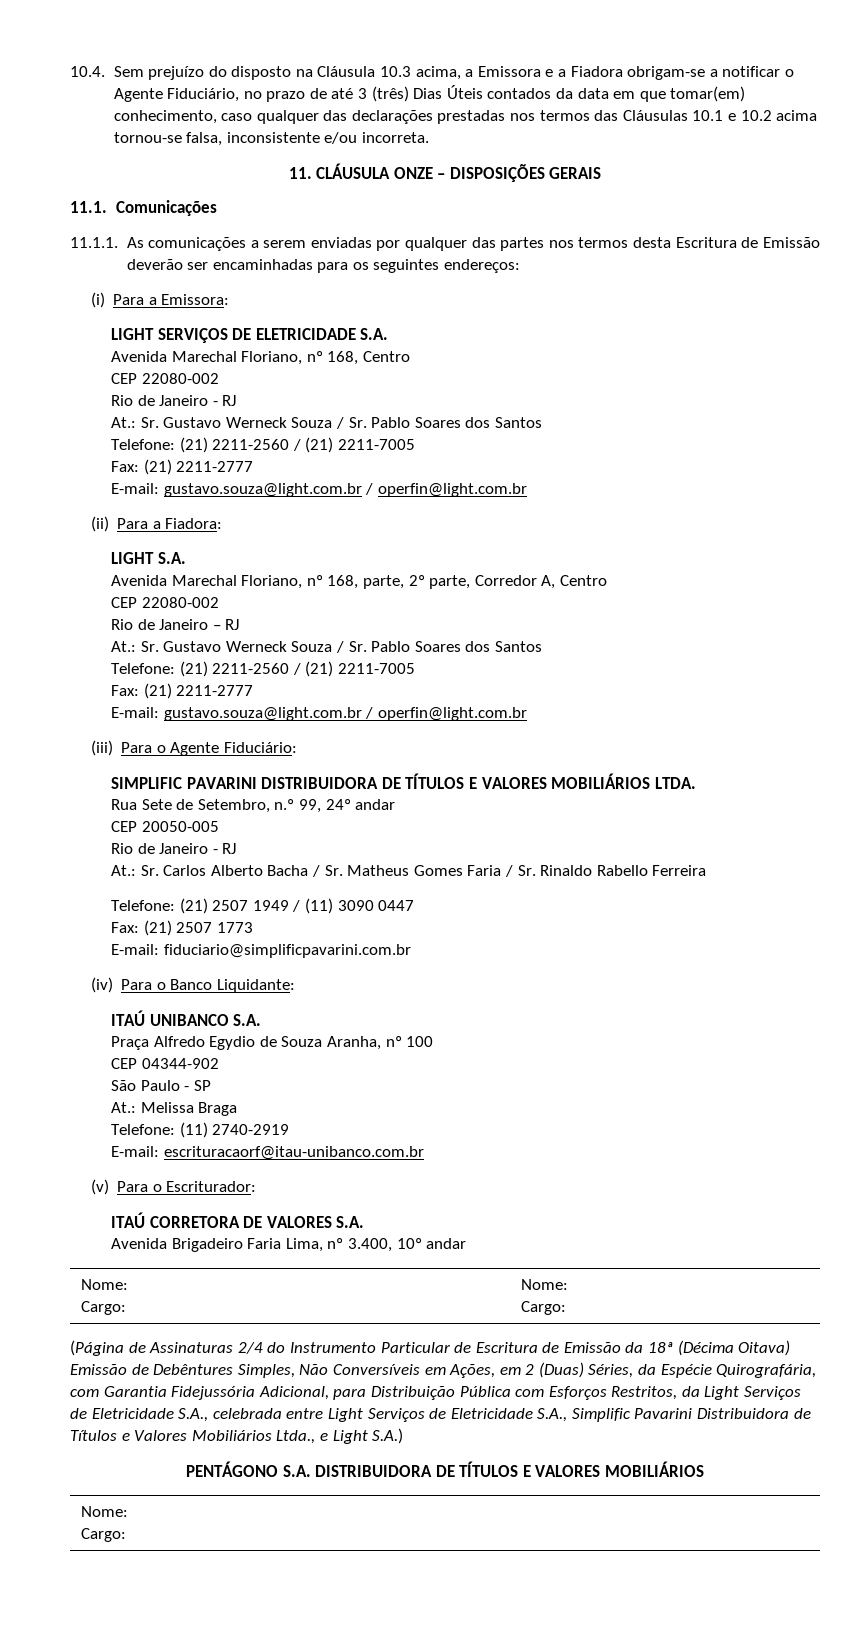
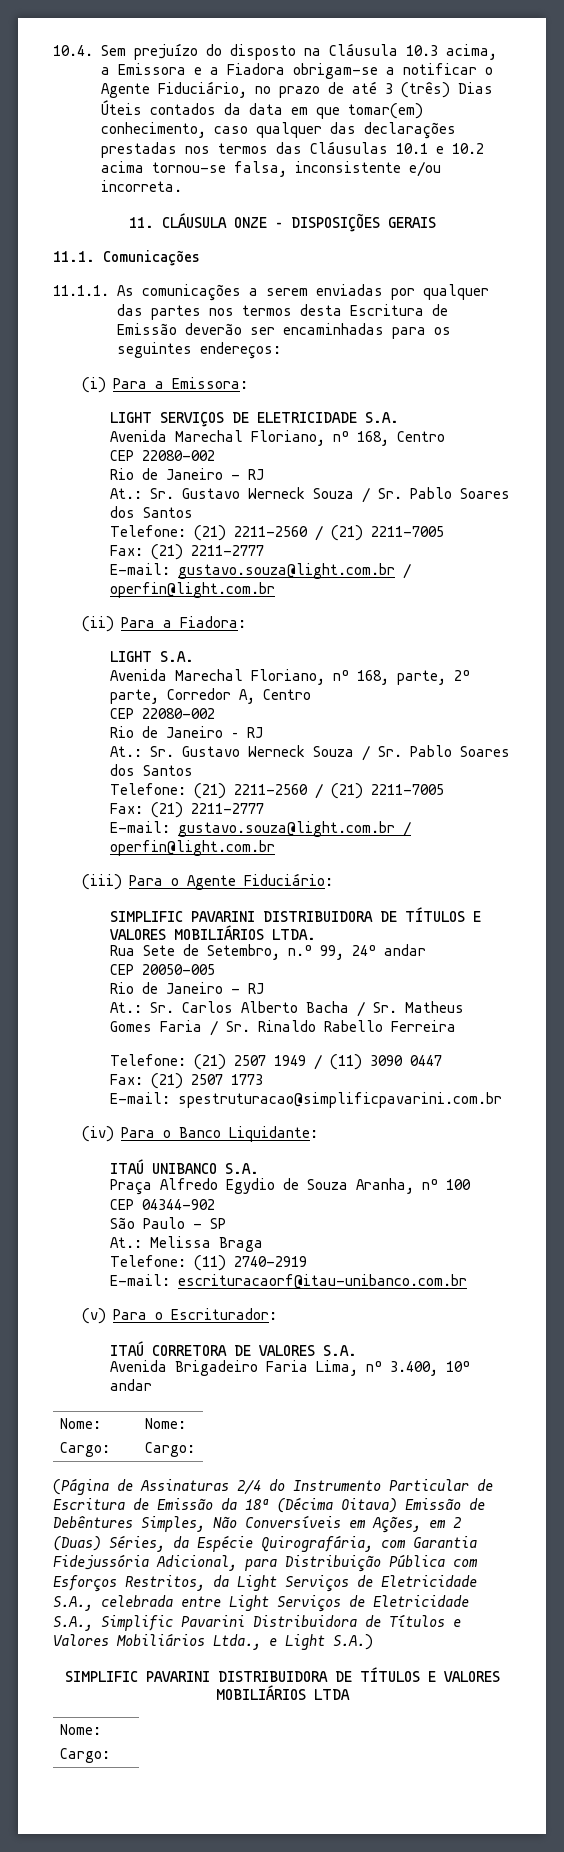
- E-mail: fiduciario@simplificpavarini.com.br
+ E-mail: spestruturacao@simplificpavarini.com.br
- PENTÁGONO S.A. DISTRIBUIDORA DE TÍTULOS E VALORES MOBILIÁRIOS
+ SIMPLIFIC PAVARINI DISTRIBUIDORA DE TÍTULOS E VALORES MOBILIÁRIOS LTDA

